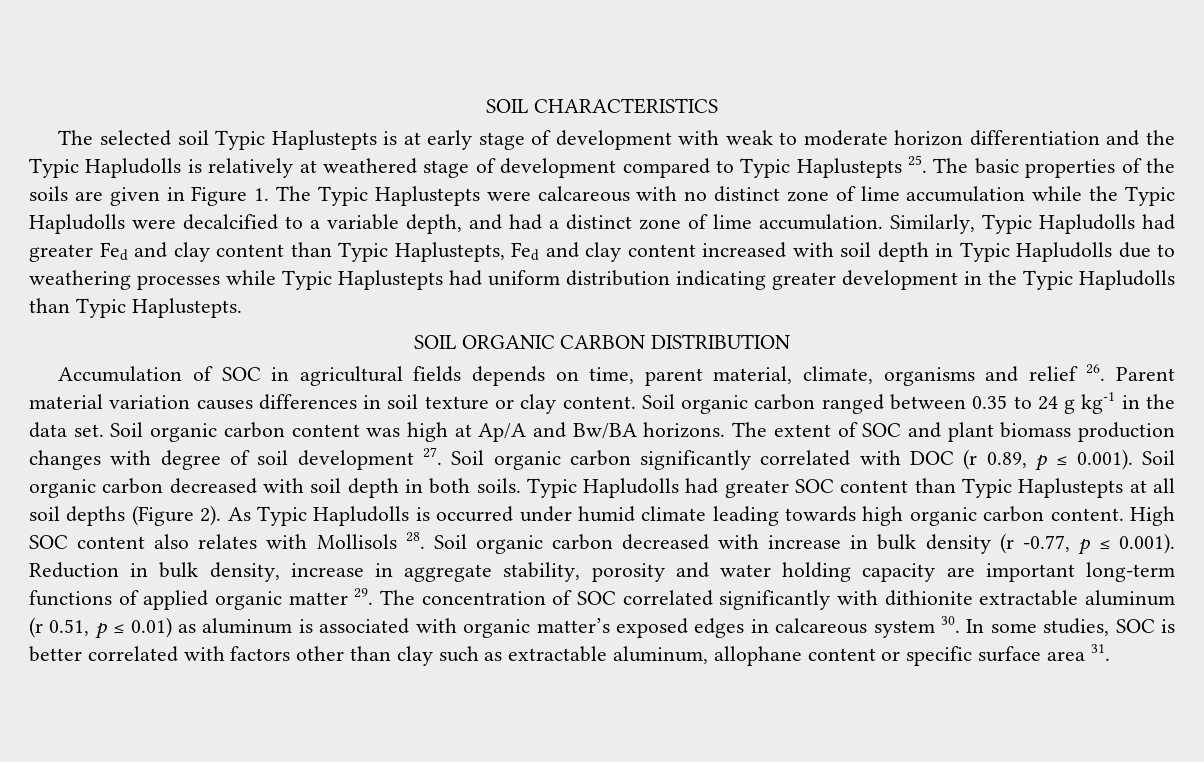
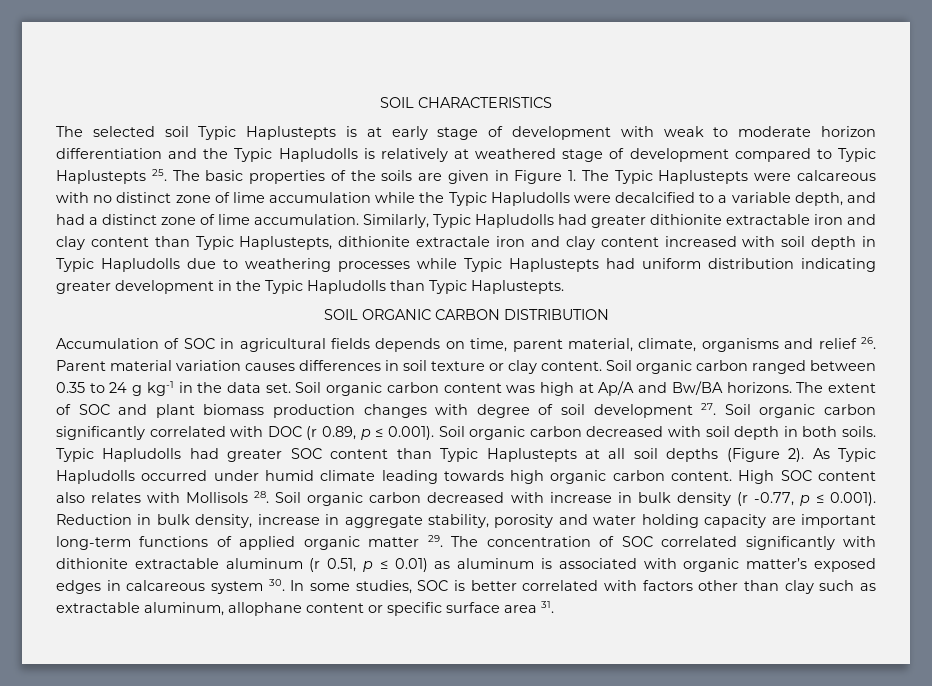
- Similarly, Typic Hapludolls had greater Fed and clay content than Typic Haplustepts, Fed and clay content increased with soil depth in Typic Hapludolls due to weathering processes while Typic Haplustepts had uniform distribution indicating greater development in the Typic Hapludolls than Typic Haplustepts.
+ Similarly, Typic Hapludolls had greater dithionite extractable iron and clay content than Typic Haplustepts, dithionite extractale iron and clay content increased with soil depth in Typic Hapludolls due to weathering processes while Typic Haplustepts had uniform distribution indicating greater development in the Typic Hapludolls than Typic Haplustepts.
- As Typic Hapludolls is occurred under humid climate leading towards high organic carbon content.
+ As Typic Hapludolls occurred under humid climate leading towards high organic carbon content.

